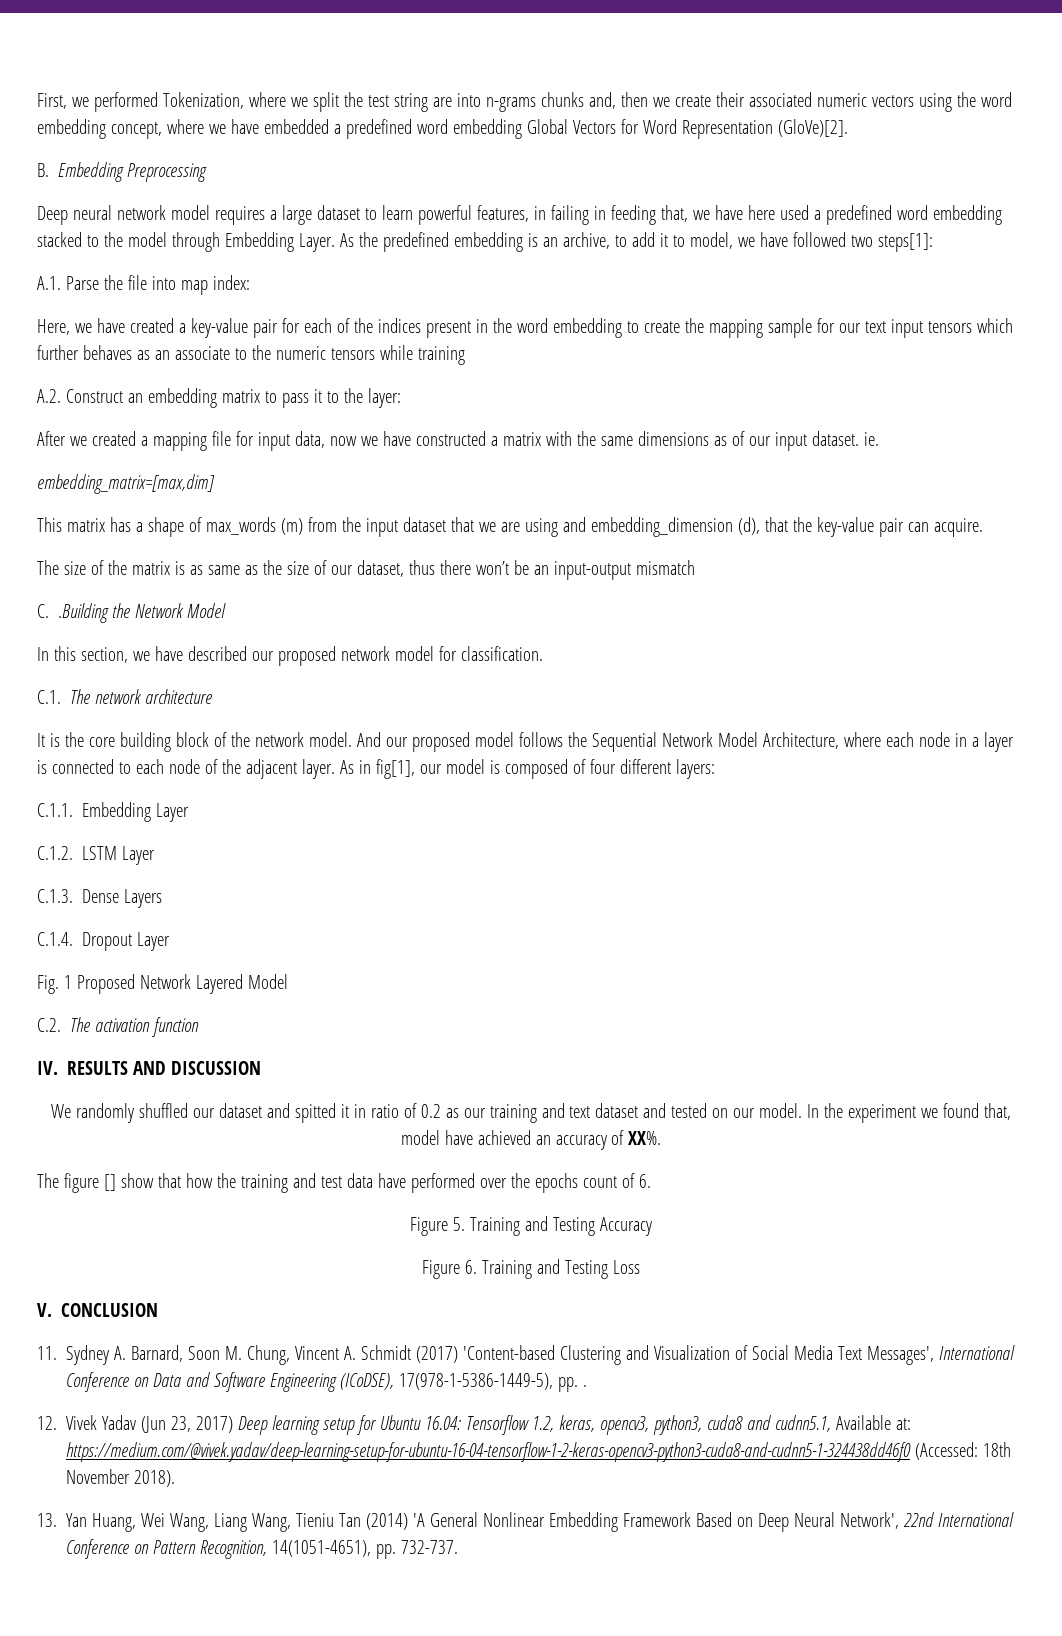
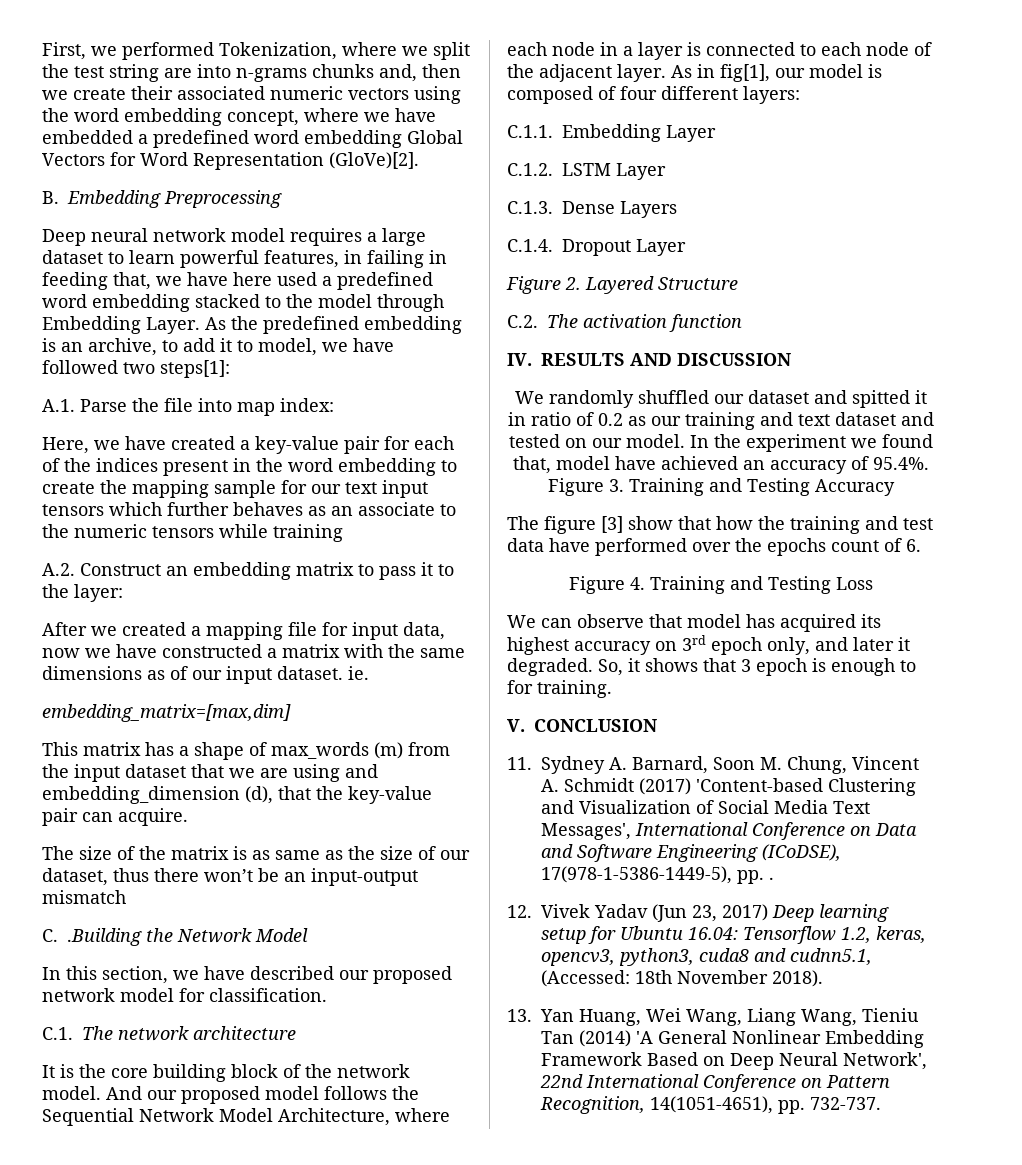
- Fig. 1 Proposed Network Layered Model
+ Figure 2. Layered Structure
- In the experiment we found that, model have achieved an accuracy of XX%.
+ In the experiment we found that, model have achieved an accuracy of 95.4%. Figure 3. Training and Testing Accuracy
- The figure [] show that how the training and test data have performed over the epochs count of 6.
+ The figure [3] show that how the training and test data have performed over the epochs count of 6.
- Figure 5. Training and Testing Accuracy
- Figure 6. Training and Testing Loss
+ Figure 4. Training and Testing Loss
+ We can observe that model has acquired its highest accuracy on 3rd epoch only, and later it degraded. So, it shows that 3 epoch is enough to for training.
- 12. Vivek Yadav (Jun 23, 2017) Deep learning setup for Ubuntu 16.04: Tensorflow 1.2, keras, opencv3, python3, cuda8 and cudnn5.1, Available at: https://medium.com/@vivek.yadav/deep-learning-setup-for-ubuntu-16-04-tensorflow-1-2-keras-opencv3-python3-cuda8-and-cudnn5-1-324438dd46f0 (Accessed: 18th November 2018).
+ 12. Vivek Yadav (Jun 23, 2017) Deep learning setup for Ubuntu 16.04: Tensorflow 1.2, keras, opencv3, python3, cuda8 and cudnn5.1, (Accessed: 18th November 2018).

